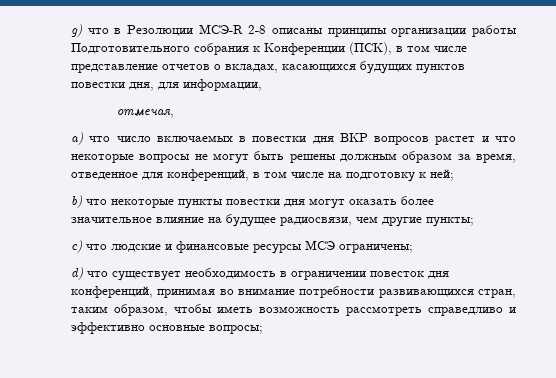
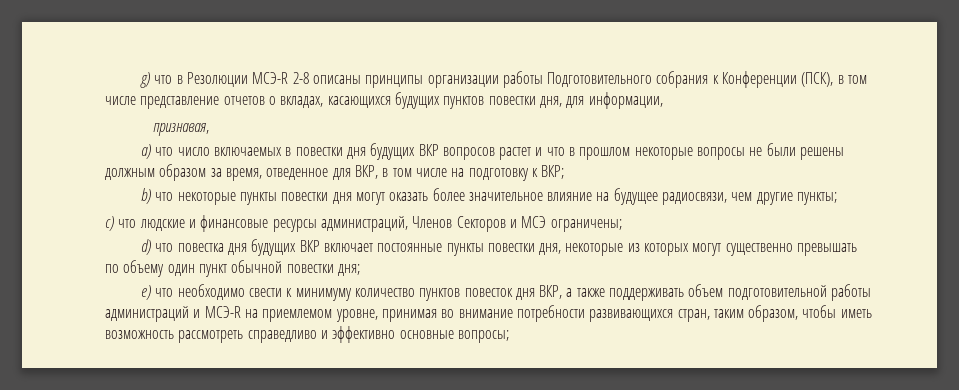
- отмечая,
+ признавая,
- a) что число включаемых в повестки дня ВКР вопросов растет и что некоторые вопросы не могут быть решены должным образом за время, отведенное для конференций, в том числе на подготовку к ней;
+ a) что число включаемых в повестки дня будущих ВКР вопросов растет и что в прошлом некоторые вопросы не были решены должным образом за время, отведенное для ВКР, в том числе на подготовку к ВКР;
- c) что людские и финансовые ресурсы МСЭ ограничены;
+ c) что людские и финансовые ресурсы администраций, Членов Секторов и МСЭ ограничены;
- d) что существует необходимость в ограничении повесток дня конференций, принимая во внимание потребности развивающихся стран, таким образом, чтобы иметь возможность рассмотреть справедливо и эффективно основные вопросы;
+ d) что повестка дня будущих ВКР включает постоянные пункты повестки дня, некоторые из которых могут существенно превышать по объему один пункт обычной повестки дня;
+ e) что необходимо свести к минимуму количество пунктов повесток дня ВКР, а также поддерживать объем подготовительной работы администраций и МСЭ-R на приемлемом уровне, принимая во внимание потребности развивающихся стран, таким образом, чтобы иметь возможность рассмотреть справедливо и эффективно основные вопросы;

